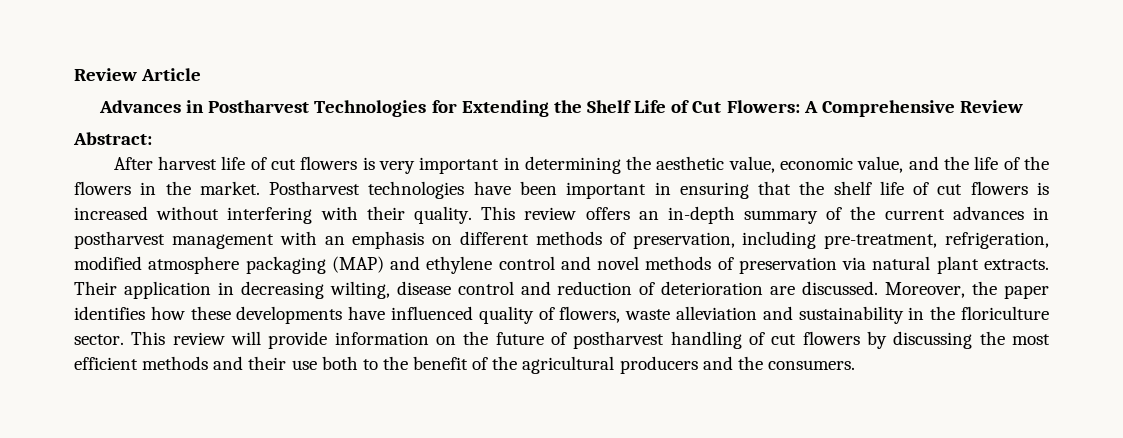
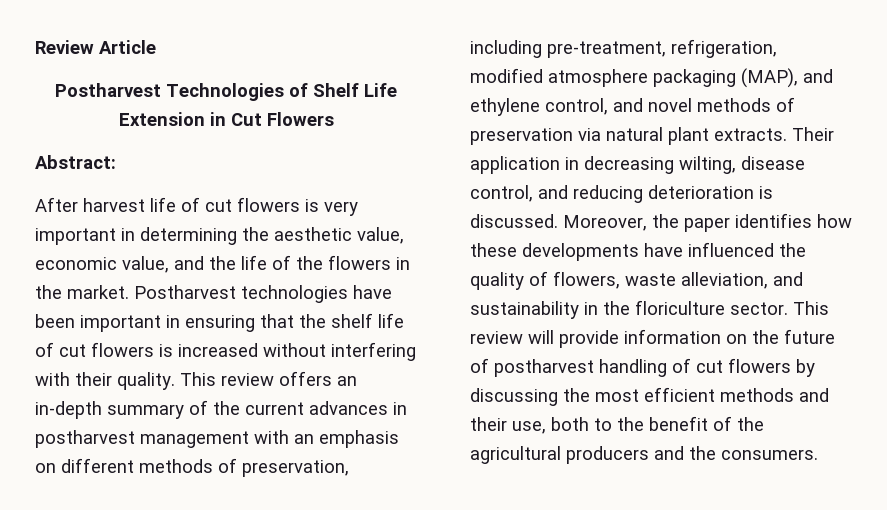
- Advances in Postharvest Technologies for Extending the Shelf Life of Cut Flowers: A Comprehensive Review
+ Postharvest Technologies of Shelf Life Extension in Cut Flowers
- This review offers an in-depth summary of the current advances in postharvest management with an emphasis on different methods of preservation, including pre-treatment, refrigeration, modified atmosphere packaging (MAP) and ethylene control and novel methods of preservation via natural plant extracts.
+ This review offers an in-depth summary of the current advances in postharvest management with an emphasis on different methods of preservation, including pre-treatment, refrigeration, modified atmosphere packaging (MAP), and ethylene control, and novel methods of preservation via natural plant extracts.
- Their application in decreasing wilting, disease control and reduction of deterioration are discussed.
+ Their application in decreasing wilting, disease control, and reducing deterioration is discussed.
- Moreover, the paper identifies how these developments have influenced quality of flowers, waste alleviation and sustainability in the floriculture sector.
+ Moreover, the paper identifies how these developments have influenced the quality of flowers, waste alleviation, and sustainability in the floriculture sector.
- This review will provide information on the future of postharvest handling of cut flowers by discussing the most efficient methods and their use both to the benefit of the agricultural producers and the consumers.
+ This review will provide information on the future of postharvest handling of cut flowers by discussing the most efficient methods and their use, both to the benefit of the agricultural producers and the consumers.

